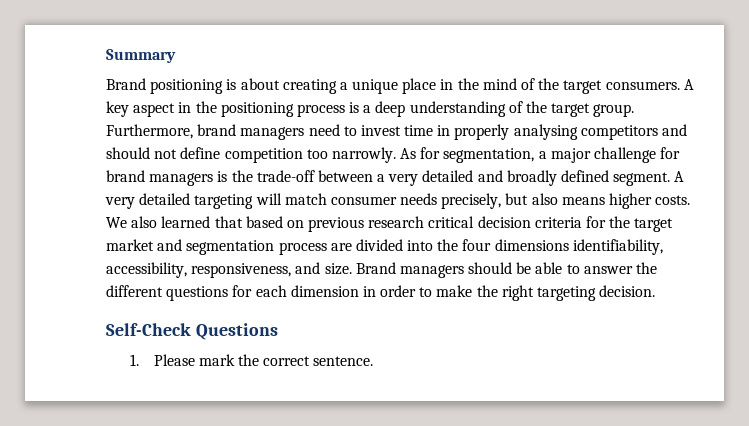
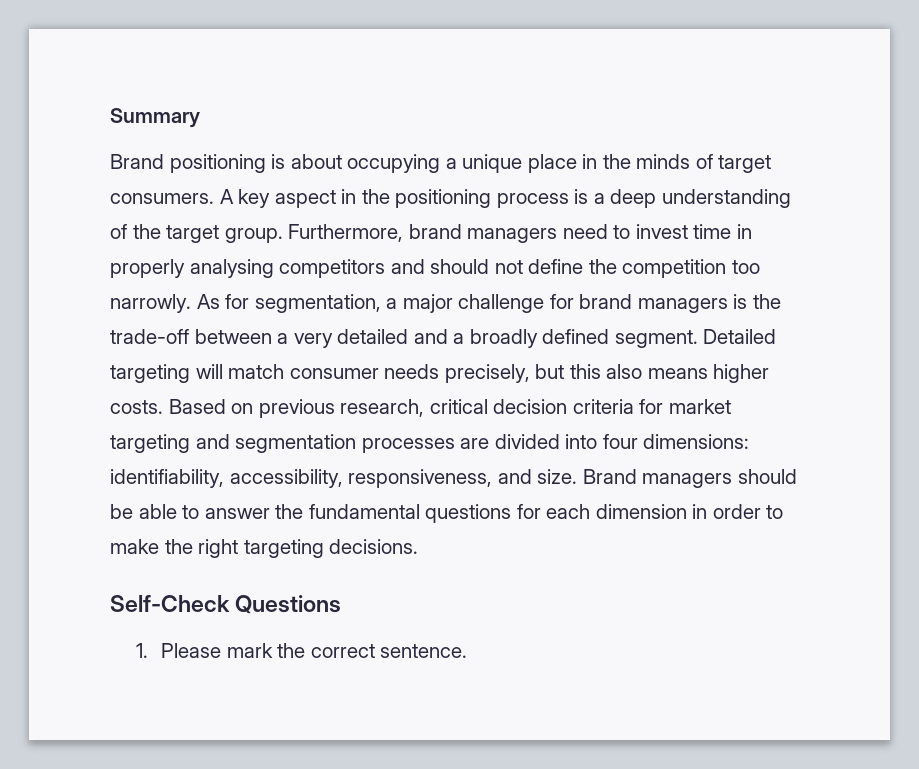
- Brand positioning is about creating a unique place in the mind of the target consumers.
+ Brand positioning is about occupying a unique place in the minds of target consumers.
- Furthermore, brand managers need to invest time in properly analysing competitors and should not define competition too narrowly.
+ Furthermore, brand managers need to invest time in properly analysing competitors and should not define the competition too narrowly.
- As for segmentation, a major challenge for brand managers is the trade-off between a very detailed and broadly defined segment.
+ As for segmentation, a major challenge for brand managers is the trade-off between a very detailed and a broadly defined segment.
- A very detailed targeting will match consumer needs precisely, but also means higher costs.
+ Detailed targeting will match consumer needs precisely, but this also means higher costs.
- We also learned that based on previous research critical decision criteria for the target market and segmentation process are divided into the four dimensions identifiability, accessibility, responsiveness, and size.
+ Based on previous research, critical decision criteria for market targeting and segmentation processes are divided into four dimensions: identifiability, accessibility, responsiveness, and size.
- Brand managers should be able to answer the different questions for each dimension in order to make the right targeting decision.
+ Brand managers should be able to answer the fundamental questions for each dimension in order to make the right targeting decisions.

